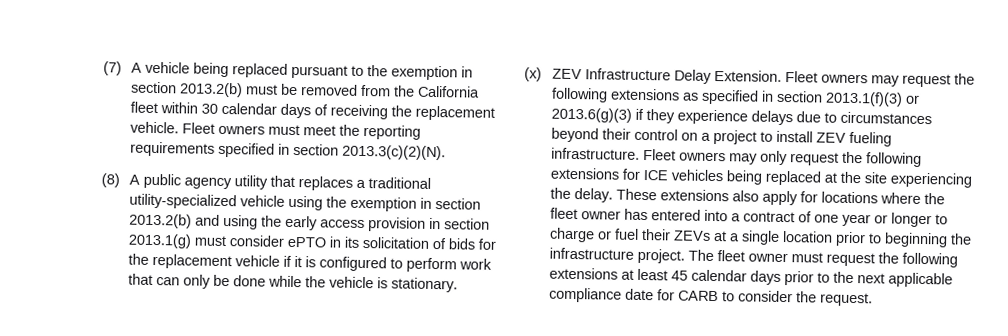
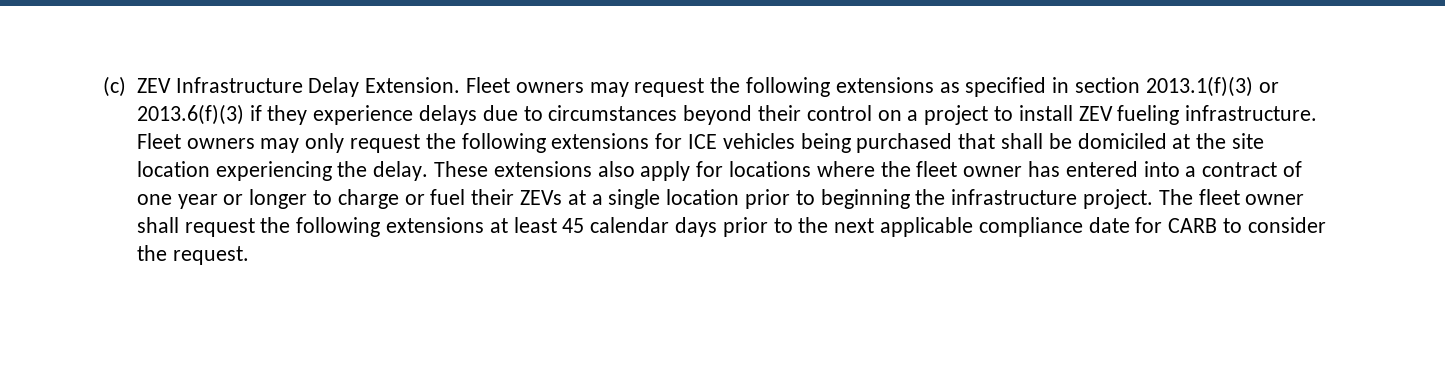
- (7) A vehicle being replaced pursuant to the exemption in section 2013.2(b) must be removed from the California fleet within 30 calendar days of receiving the replacement vehicle. Fleet owners must meet the reporting requirements specified in section 2013.3(c)(2)(N).
- (8) A public agency utility that replaces a traditional utility-specialized vehicle using the exemption in section 2013.2(b) and using the early access provision in section 2013.1(g) must consider ePTO in its solicitation of bids for the replacement vehicle if it is configured to perform work that can only be done while the vehicle is stationary.
- (x) ZEV Infrastructure Delay Extension.
+ (c) ZEV Infrastructure Delay Extension.
- Fleet owners may request the following extensions as specified in section 2013.1(f)(3) or 2013.6(g)(3) if they experience delays due to circumstances beyond their control on a project to install ZEV fueling infrastructure.
+ Fleet owners may request the following extensions as specified in section 2013.1(f)(3) or 2013.6(f)(3) if they experience delays due to circumstances beyond their control on a project to install ZEV fueling infrastructure.
- Fleet owners may only request the following extensions for ICE vehicles being replaced at the site experiencing the delay.
+ Fleet owners may only request the following extensions for ICE vehicles being purchased that shall be domiciled at the site location experiencing the delay.
- The fleet owner must request the following extensions at least 45 calendar days prior to the next applicable compliance date for CARB to consider the request.
+ The fleet owner shall request the following extensions at least 45 calendar days prior to the next applicable compliance date for CARB to consider the request.

